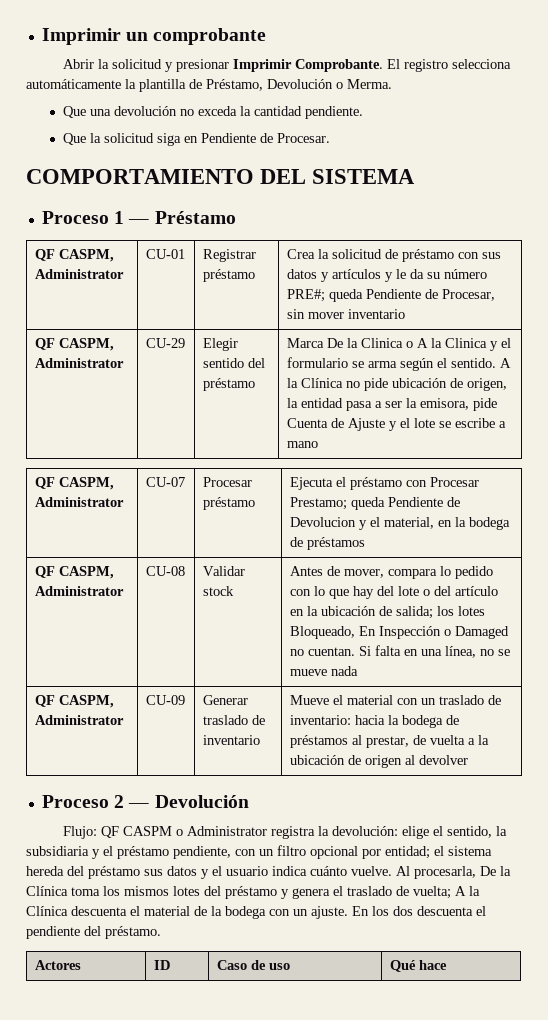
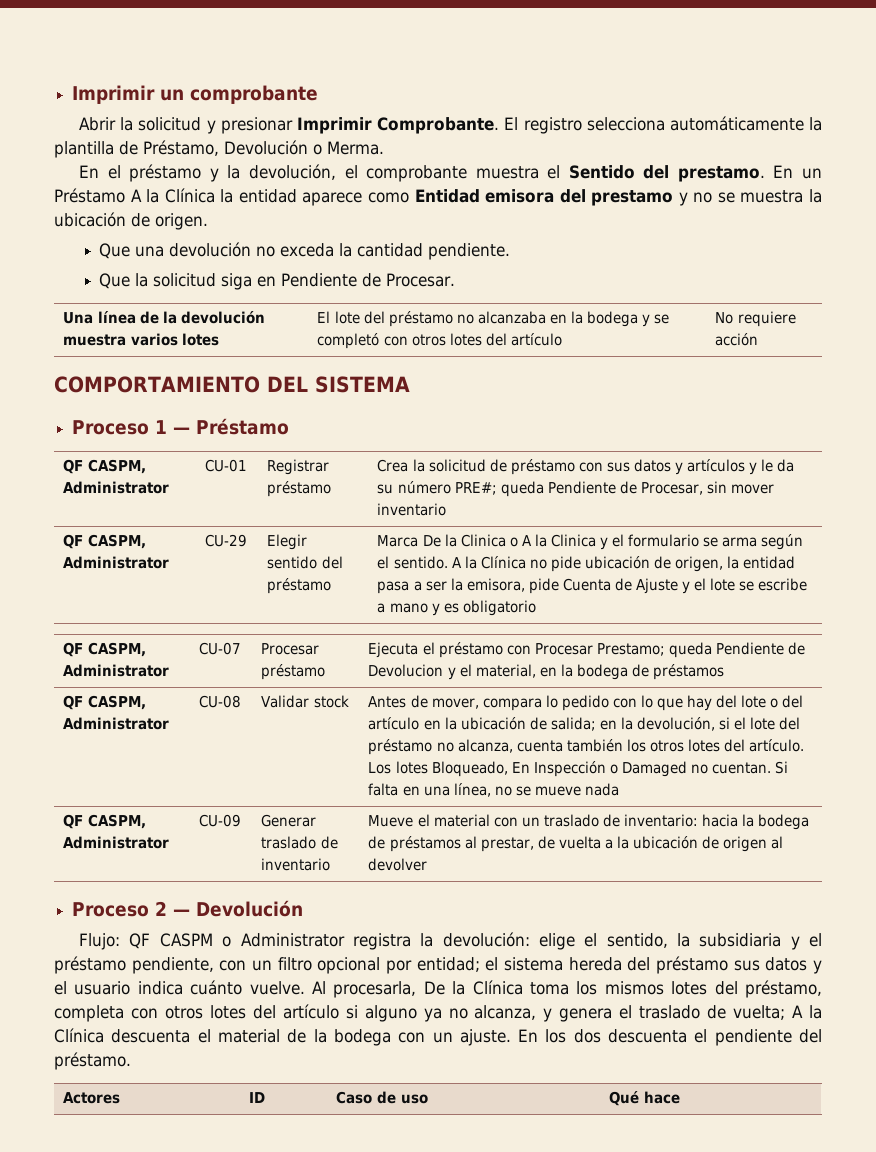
+ En el préstamo y la devolución, el comprobante muestra el Sentido del prestamo. En un Préstamo A la Clínica la entidad aparece como Entidad emisora del prestamo y no se muestra la ubicación de origen.
+ Una línea de la devolución muestra varios lotes | El lote del préstamo no alcanzaba en la bodega y se completó con otros lotes del artículo | No requiere acción
- A la Clínica no pide ubicación de origen, la entidad pasa a ser la emisora, pide Cuenta de Ajuste y el lote se escribe a mano
+ A la Clínica no pide ubicación de origen, la entidad pasa a ser la emisora, pide Cuenta de Ajuste y el lote se escribe a mano y es obligatorio
- Antes de mover, compara lo pedido con lo que hay del lote o del artículo en la ubicación de salida; los lotes Bloqueado, En Inspección o Damaged no cuentan.
+ Antes de mover, compara lo pedido con lo que hay del lote o del artículo en la ubicación de salida; en la devolución, si el lote del préstamo no alcanza, cuenta también los otros lotes del artículo. Los lotes Bloqueado, En Inspección o Damaged no cuentan.
- Al procesarla, De la Clínica toma los mismos lotes del préstamo y genera el traslado de vuelta; A la Clínica descuenta el material de la bodega con un ajuste.
+ Al procesarla, De la Clínica toma los mismos lotes del préstamo, completa con otros lotes del artículo si alguno ya no alcanza, y genera el traslado de vuelta; A la Clínica descuenta el material de la bodega con un ajuste.

